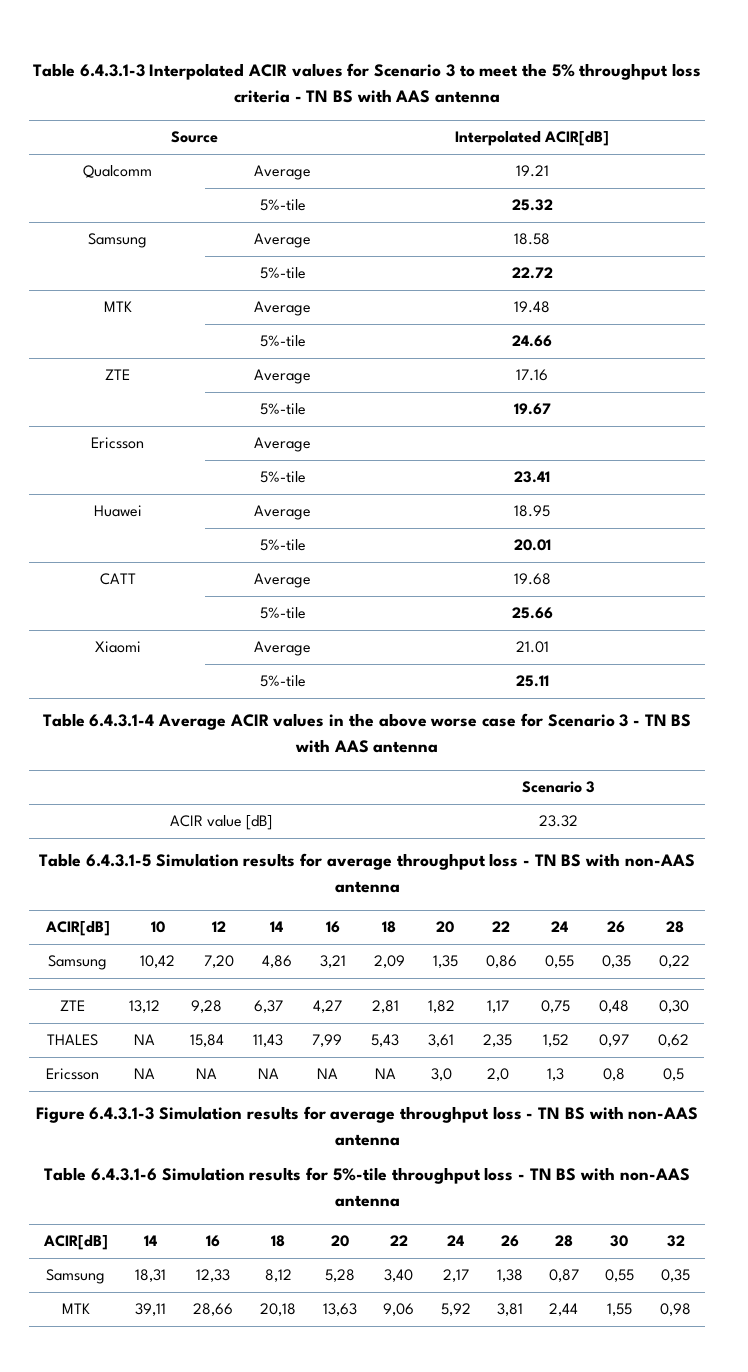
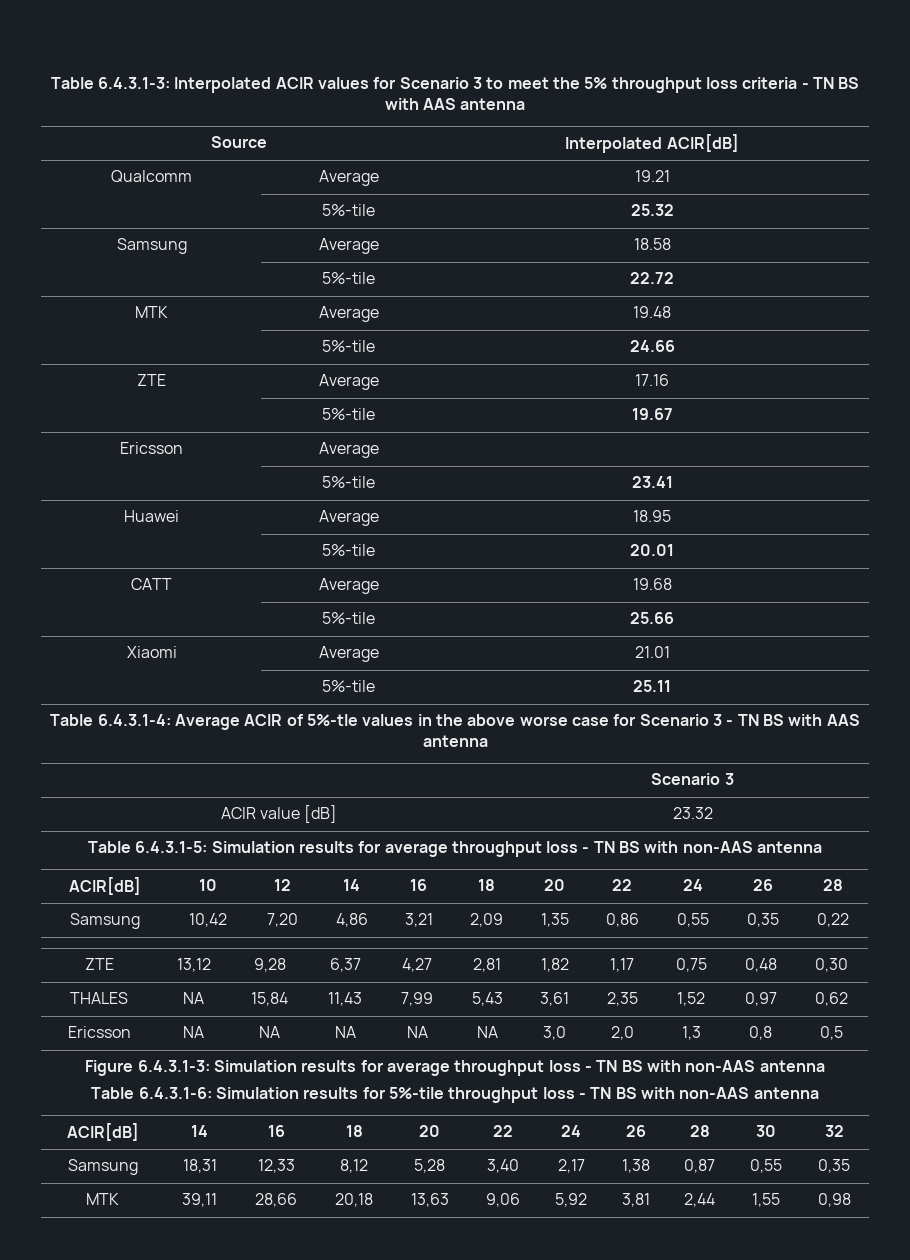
- Table 6.4.3.1-3 Interpolated ACIR values for Scenario 3 to meet the 5% throughput loss criteria - TN BS with AAS antenna
+ Table 6.4.3.1-3: Interpolated ACIR values for Scenario 3 to meet the 5% throughput loss criteria - TN BS with AAS antenna
- Table 6.4.3.1-4 Average ACIR values in the above worse case for Scenario 3 - TN BS with AAS antenna
+ Table 6.4.3.1-4: Average ACIR of 5%-tle values in the above worse case for Scenario 3 - TN BS with AAS antenna
- Table 6.4.3.1-5 Simulation results for average throughput loss - TN BS with non-AAS antenna
+ Table 6.4.3.1-5: Simulation results for average throughput loss - TN BS with non-AAS antenna
- Figure 6.4.3.1-3 Simulation results for average throughput loss - TN BS with non-AAS antenna
+ Figure 6.4.3.1-3: Simulation results for average throughput loss - TN BS with non-AAS antenna
- Table 6.4.3.1-6 Simulation results for 5%-tile throughput loss - TN BS with non-AAS antenna
+ Table 6.4.3.1-6: Simulation results for 5%-tile throughput loss - TN BS with non-AAS antenna

